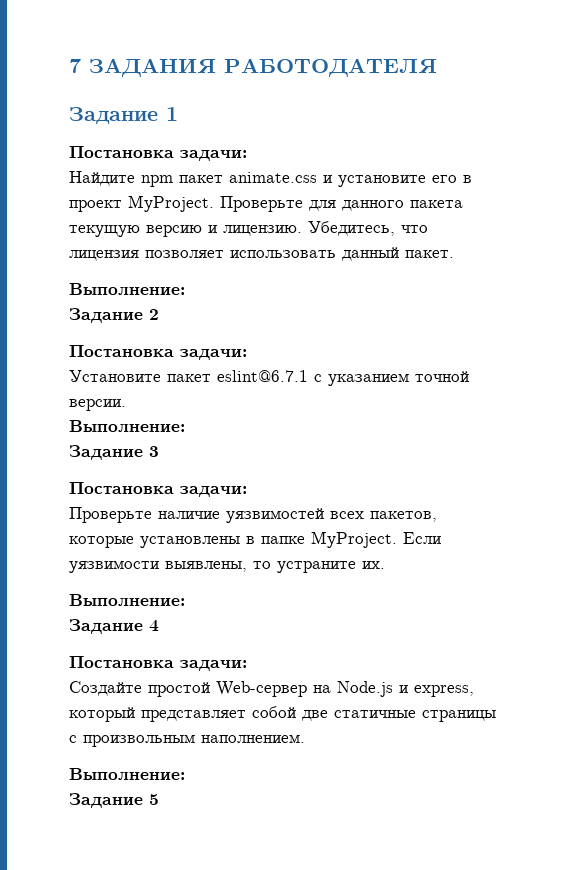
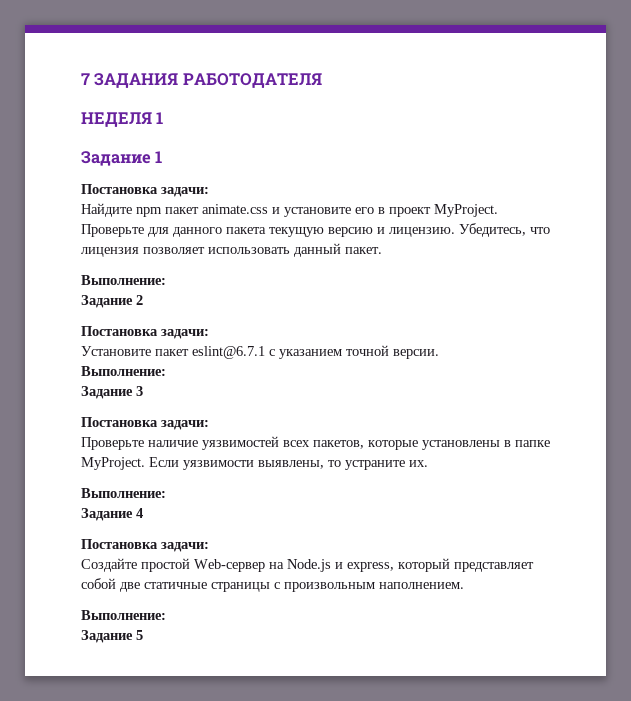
+ НЕДЕЛЯ 1

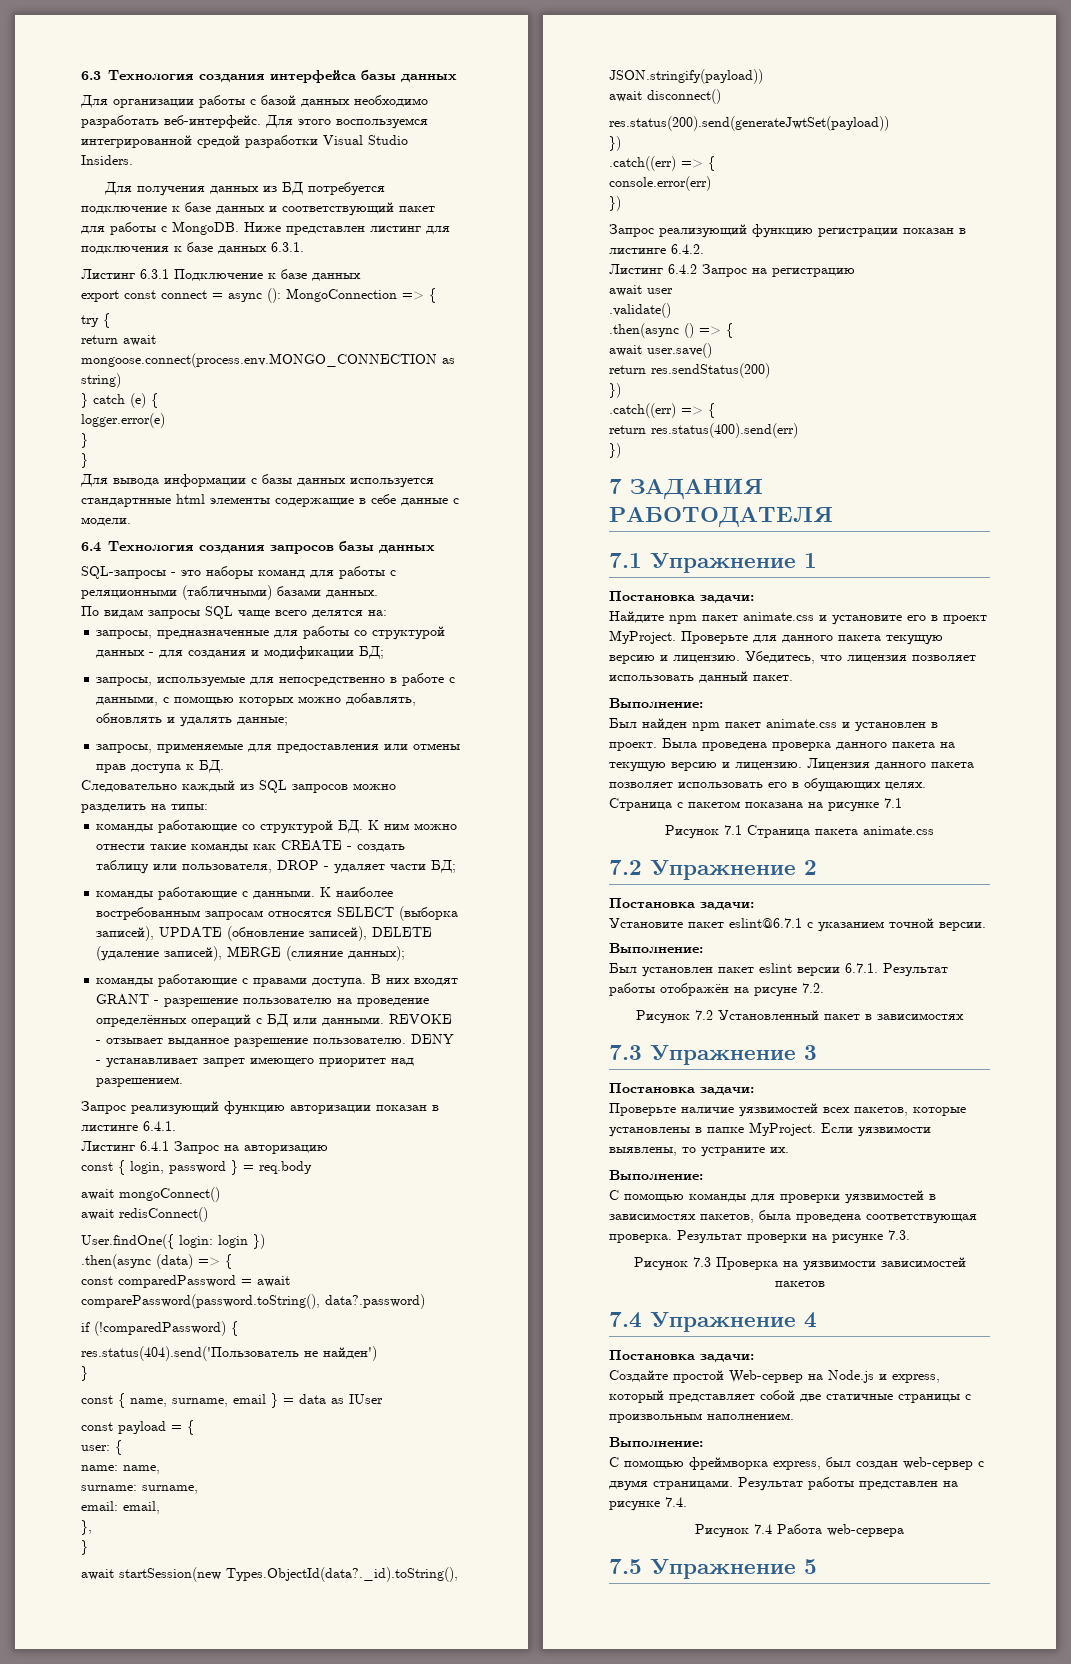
+ 6.3 Технология создания интерфейса базы данных
+ Для организации работы с базой данных необходимо разработать веб-интерфейс. Для этого воспользуемся интегрированной средой разработки Visual Studio Insiders.
+ Для получения данных из БД потребуется подключение к базе данных и соответствующий пакет для работы с MongoDB. Ниже представлен листинг для подключения к базе данных 6.3.1.
+ Листинг 6.3.1 Подключение к базе данных
+ export const connect = async (): MongoConnection => {
+ try {
+ return await mongoose.connect(process.env.MONGO_CONNECTION as string)
+ } catch (e) {
+ logger.error(e)
+ }
+ }
+ Для вывода информации с базы данных используется стандартнные html элементы содержащие в себе данные с модели.
+ 6.4 Технология создания запросов базы данных
+ SQL-запросы - это наборы команд для работы с реляционными (табличными) базами данных.
+ По видам запросы SQL чаще всего делятся на:
+ запросы, предназначенные для работы со структурой данных - для создания и модификации БД;
+ запросы, используемые для непосредственно в работе с данными, с помощью которых можно добавлять, обновлять и удалять данные;
+ запросы, применяемые для предоставления или отмены прав доступа к БД.
+ Следовательно каждый из SQL запросов можно разделить на типы:
+ команды работающие со структурой БД. К ним можно отнести такие команды как CREATE - создать таблицу или пользователя, DROP - удаляет части БД;
+ команды работающие с данными. К наиболее востребованным запросам относятся SELECT (выборка записей), UPDATE (обновление записей), DELETE (удаление записей), MERGE (слияние данных);
+ команды работающие с правами доступа. В них входят GRANT - разрешение пользователю на проведение определённых операций с БД или данными. REVOKE - отзывает выданное разрешение пользователю. DENY - устанавливает запрет имеющего приоритет над разрешением.
+ Запрос реализующий функцию авторизации показан в листинге 6.4.1.
+ Листинг 6.4.1 Запрос на авторизацию
+ const { login, password } = req.body
+ await mongoConnect()
+ await redisConnect()
+ User.findOne({ login: login })
+ .then(async (data) => {
+ const comparedPassword = await comparePassword(password.toString(), data?.password)
+ if (!comparedPassword) {
+ res.status(404).send('Пользователь не найден')
+ }
+ const { name, surname, email } = data as IUser
+ const payload = {
+ user: {
+ name: name,
+ surname: surname,
+ email: email,
+ },
+ }
+ await startSession(new Types.ObjectId(data?._id).toString(), JSON.stringify(payload))
+ await disconnect()
+ res.status(200).send(generateJwtSet(payload))
+ })
+ .catch((err) => {
+ console.error(err)
+ })
+ Запрос реализующий функцию регистрации показан в листинге 6.4.2.
+ Листинг 6.4.2 Запрос на регистрацию
+ await user
+ .validate()
+ .then(async () => {
+ await user.save()
+ return res.sendStatus(200)
+ })
+ .catch((err) => {
+ return res.status(400).send(err)
+ })
- НЕДЕЛЯ 1
- Задание 1
+ 7.1 Упражнение 1
- Задание 2
+ Был найден npm пакет animate.css и установлен в проект. Была проведена проверка данного пакета на текущую версию и лицензию. Лицензия данного пакета позволяет использовать его в обущающих целях. Страница с пакетом показана на рисунке 7.1
+ Рисунок 7.1 Страница пакета animate.css
+ 7.2 Упражнение 2
- Задание 3
+ Был установлен пакет eslint версии 6.7.1. Результат работы отображён на рисуне 7.2.
+ Рисунок 7.2 Установленный пакет в зависимостях
+ 7.3 Упражнение 3
- Задание 4
+ С помощью команды для проверки уязвимостей в зависимостях пакетов, была проведена соответствующая проверка. Результат проверки на рисунке 7.3.
+ Рисунок 7.3 Проверка на уязвимости зависимостей пакетов
+ 7.4 Упражнение 4
- Задание 5
+ С помощью фреймворка express, был создан web-сервер с двумя страницами. Результат работы представлен на рисунке 7.4.
+ Рисунок 7.4 Работа web-сервера
+ 7.5 Упражнение 5

